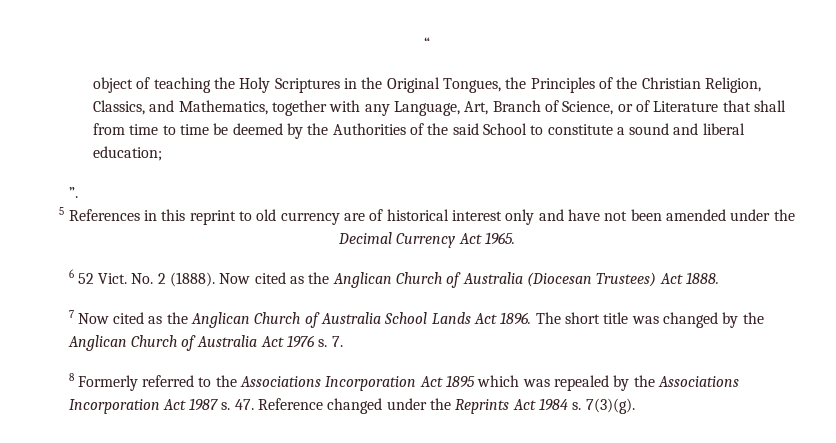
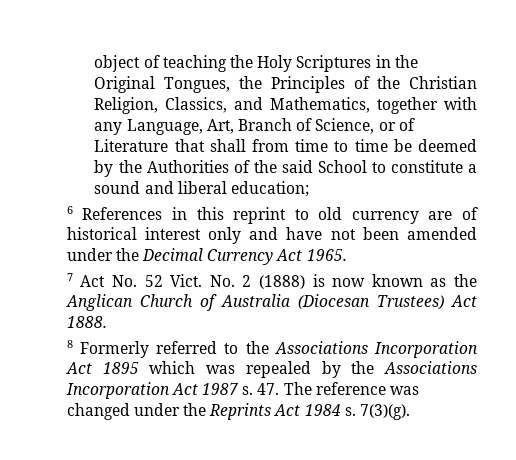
- “
- ”.
- 5 References in this reprint to old currency are of historical interest only and have not been amended under the Decimal Currency Act 1965.
+ 6 References in this reprint to old currency are of historical interest only and have not been amended under the Decimal Currency Act 1965.
- 6 52 Vict.
+ 7 Act No. 52 Vict.
- No. 2 (1888). Now cited as the Anglican Church of Australia (Diocesan Trustees) Act 1888.
+ No. 2 (1888) is now known as the Anglican Church of Australia (Diocesan Trustees) Act 1888.
- 7 Now cited as the Anglican Church of Australia School Lands Act 1896. The short title was changed by the Anglican Church of Australia Act 1976 s. 7.
- 47. Reference changed under the Reprints Act 1984 s.
+ 47. The reference was changed under the Reprints Act 1984 s.

